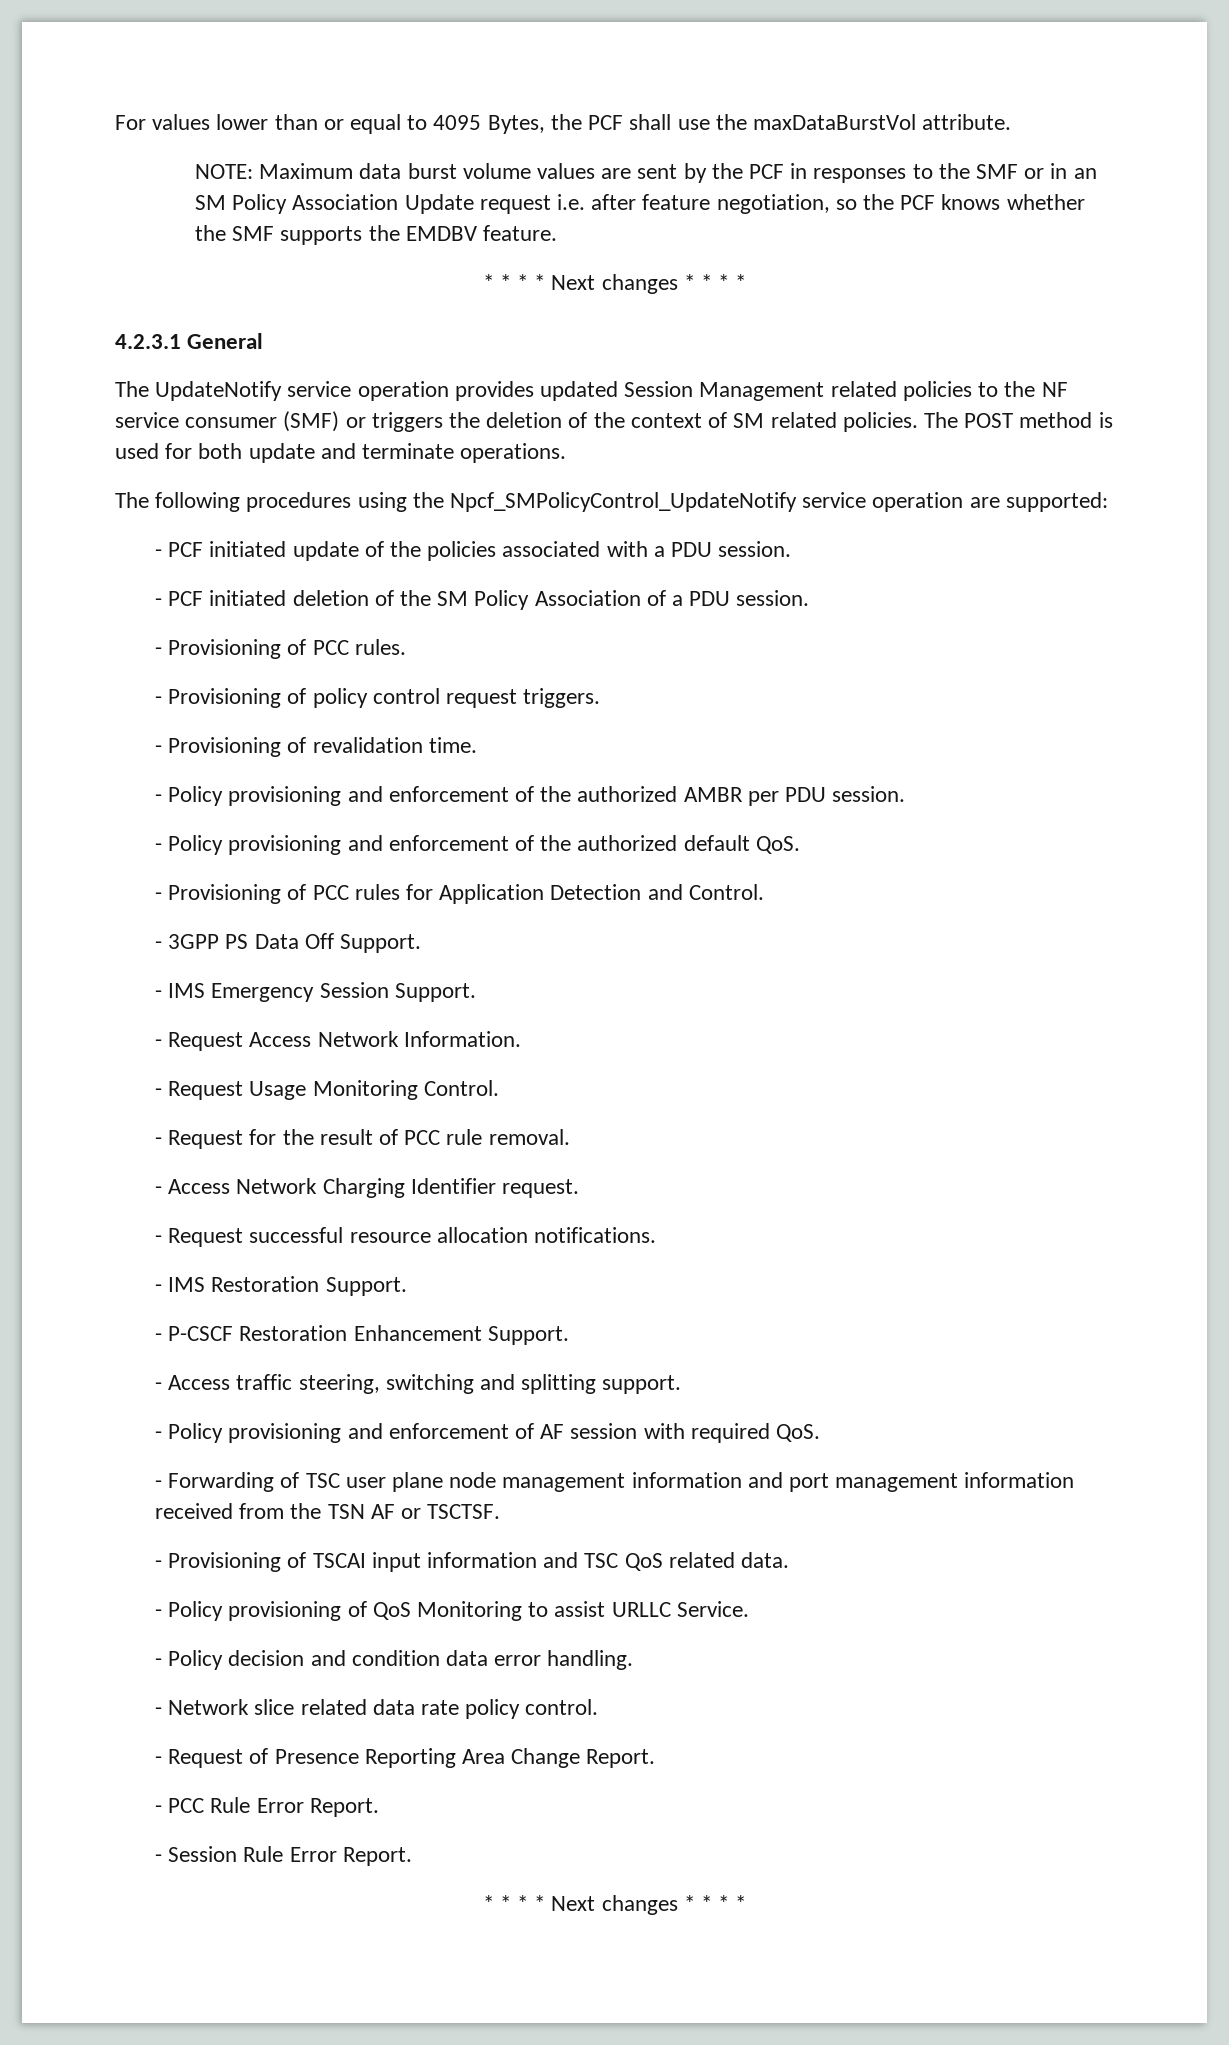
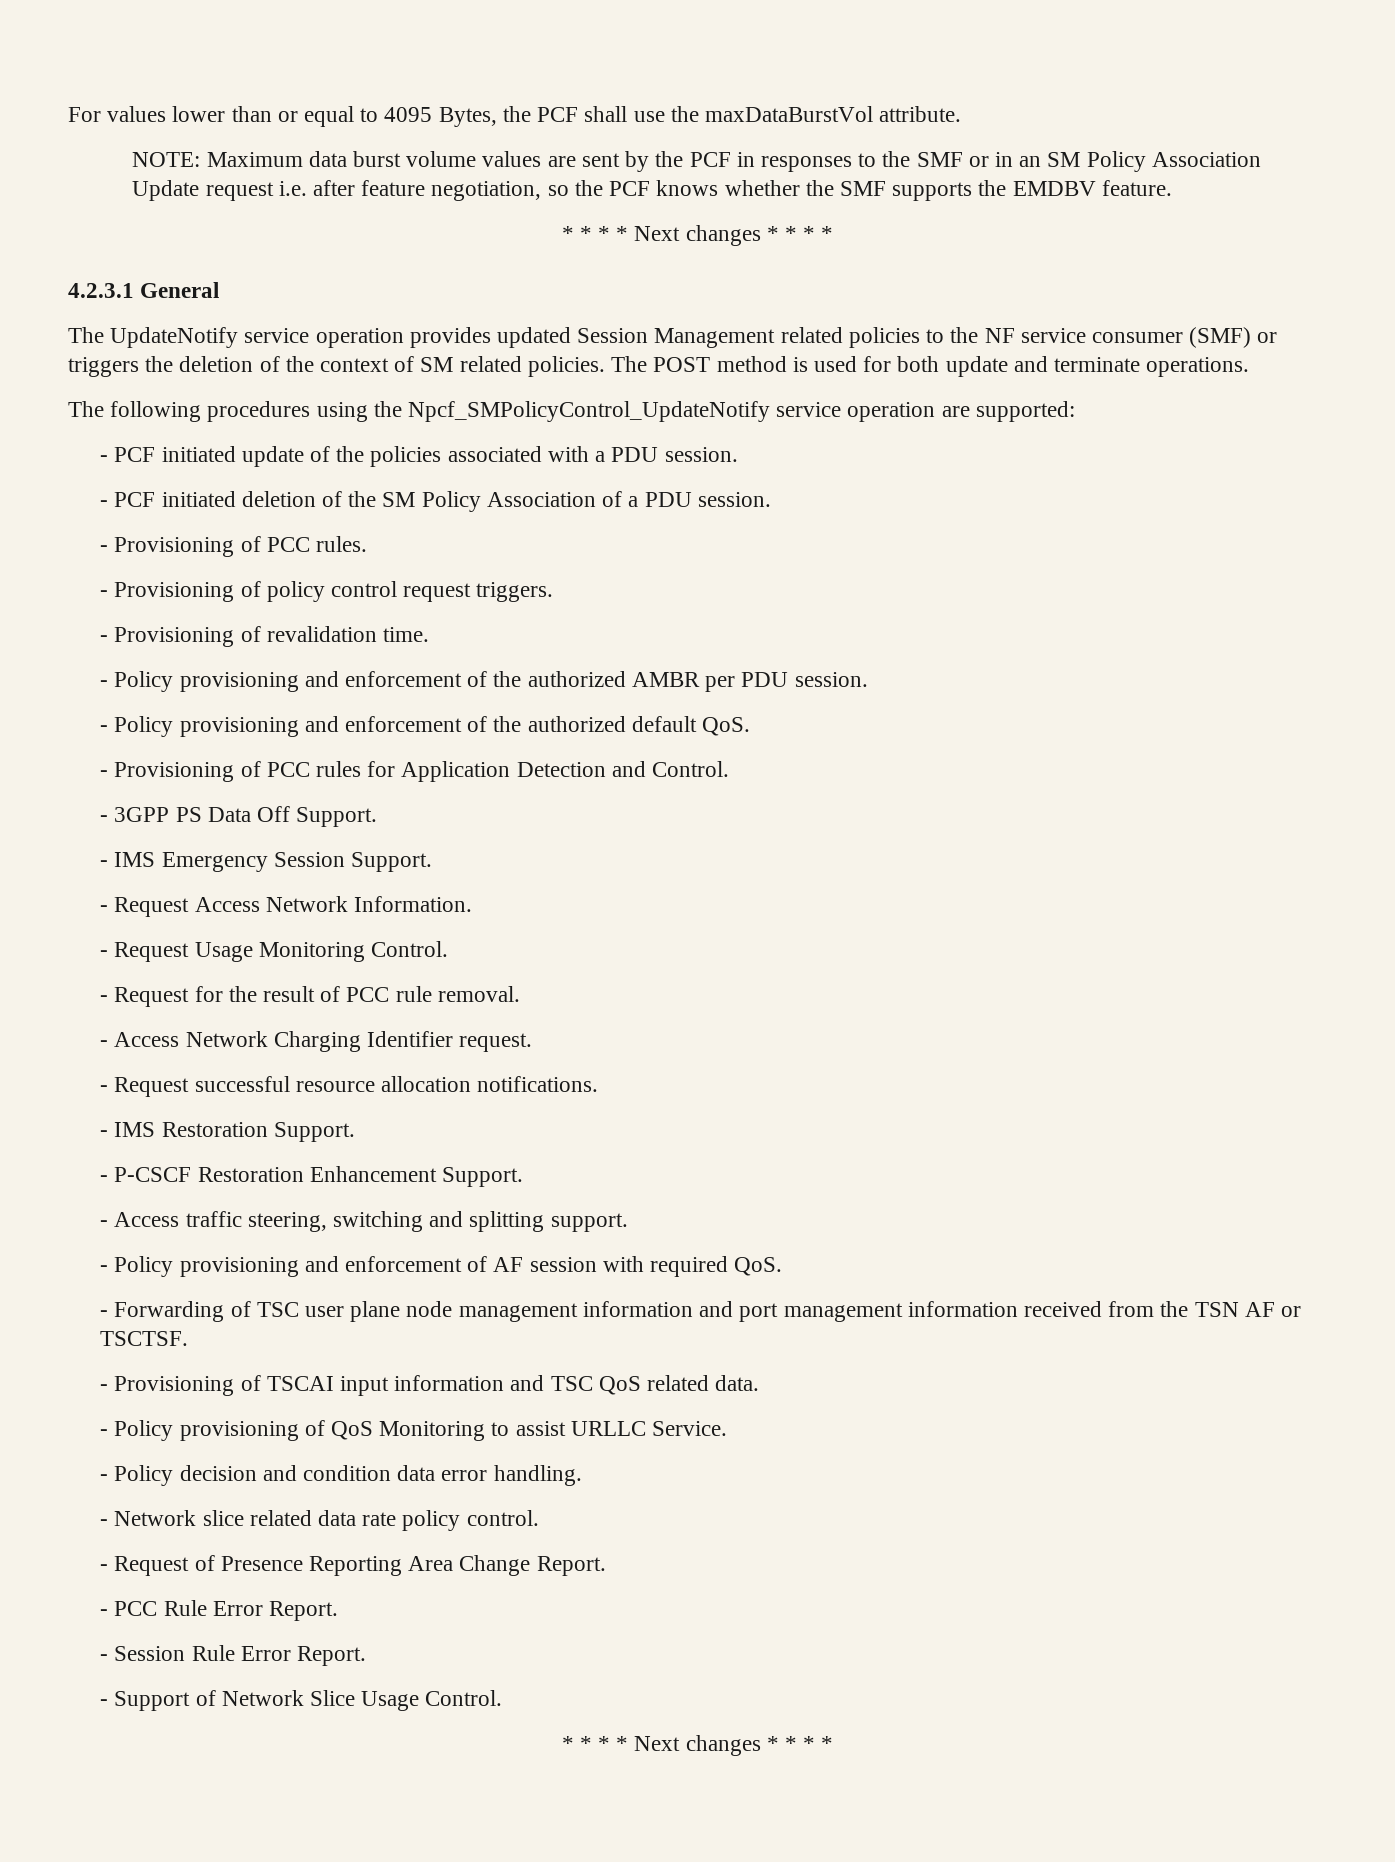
+ - Support of Network Slice Usage Control.

